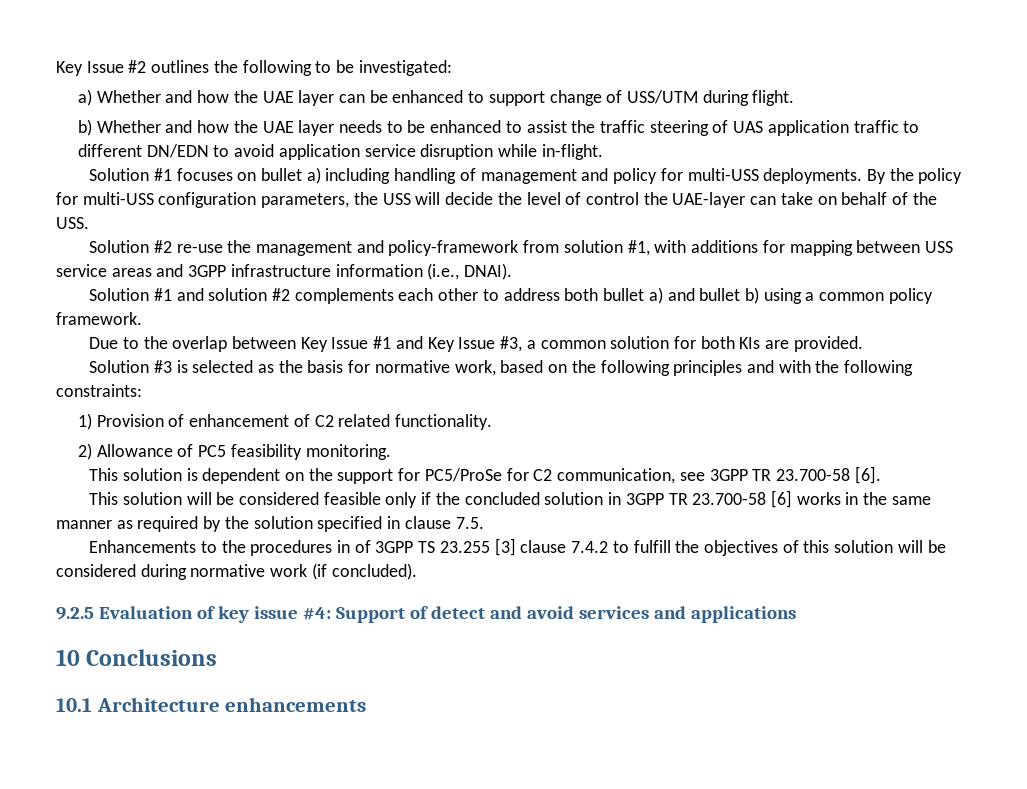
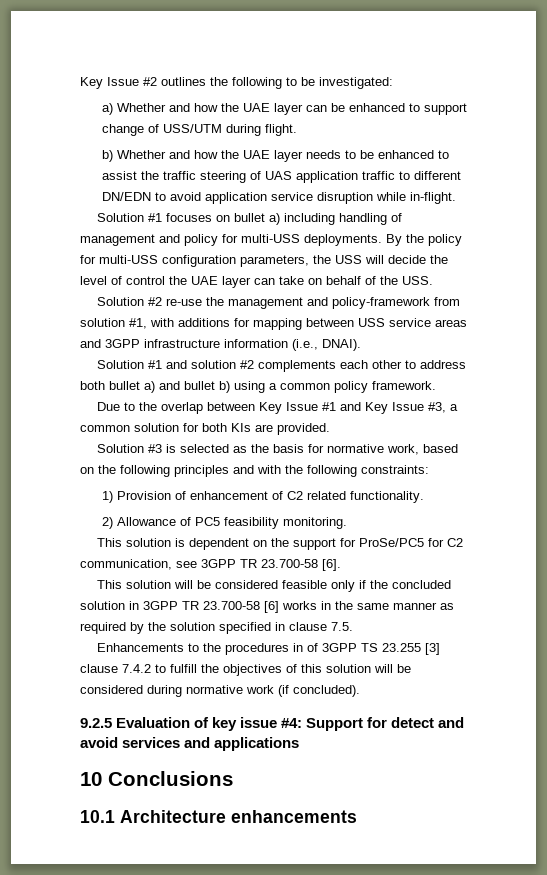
- By the policy for multi-USS configuration parameters, the USS will decide the level of control the UAE-layer can take on behalf of the USS.
+ By the policy for multi-USS configuration parameters, the USS will decide the level of control the UAE layer can take on behalf of the USS.
- This solution is dependent on the support for PC5/ProSe for C2 communication, see 3GPP TR 23.700-58 [6].
+ This solution is dependent on the support for ProSe/PC5 for C2 communication, see 3GPP TR 23.700-58 [6].
- 9.2.5 Evaluation of key issue #4: Support of detect and avoid services and applications
+ 9.2.5 Evaluation of key issue #4: Support for detect and avoid services and applications

